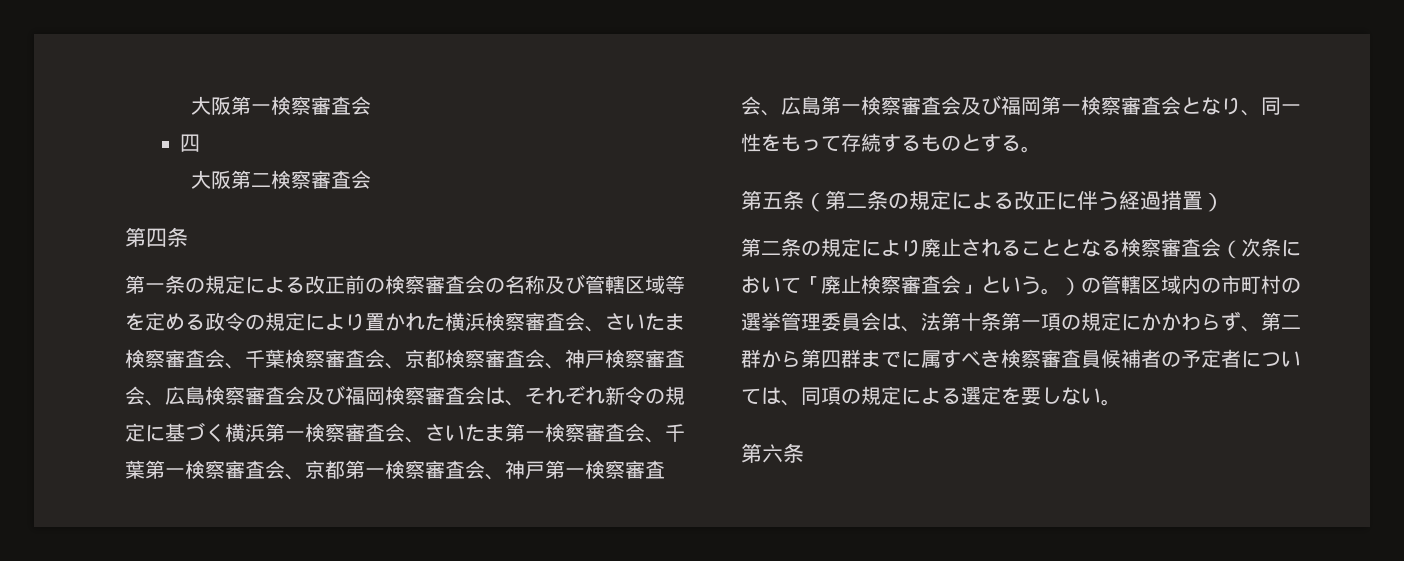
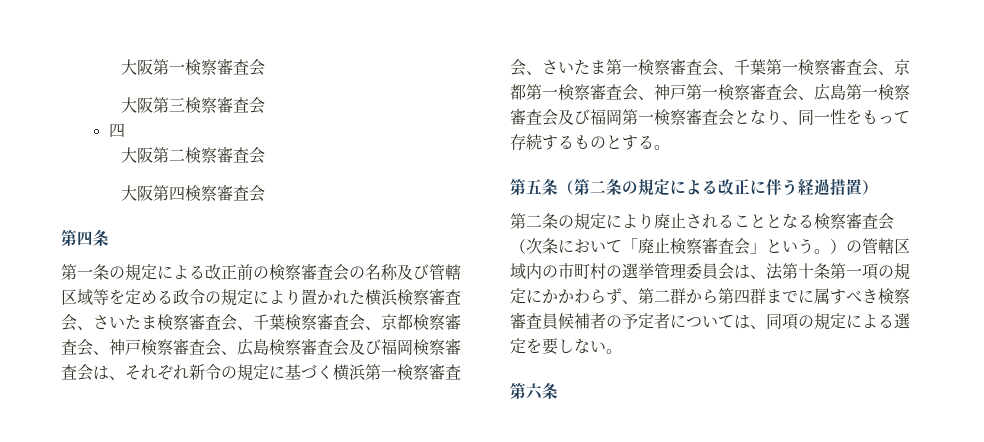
+ 大阪第三検察審査会
+ 大阪第四検察審査会

